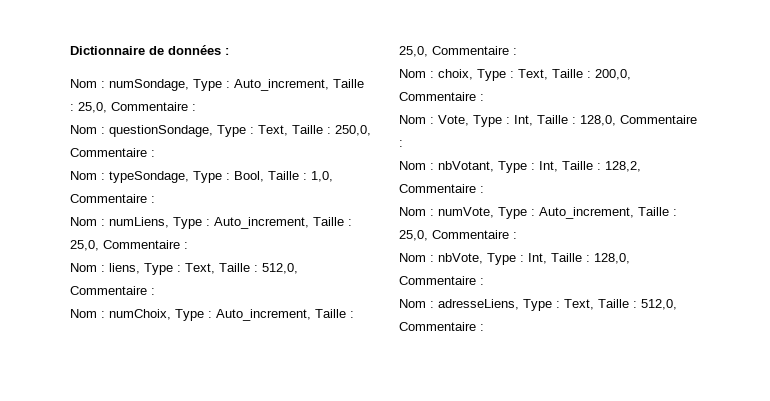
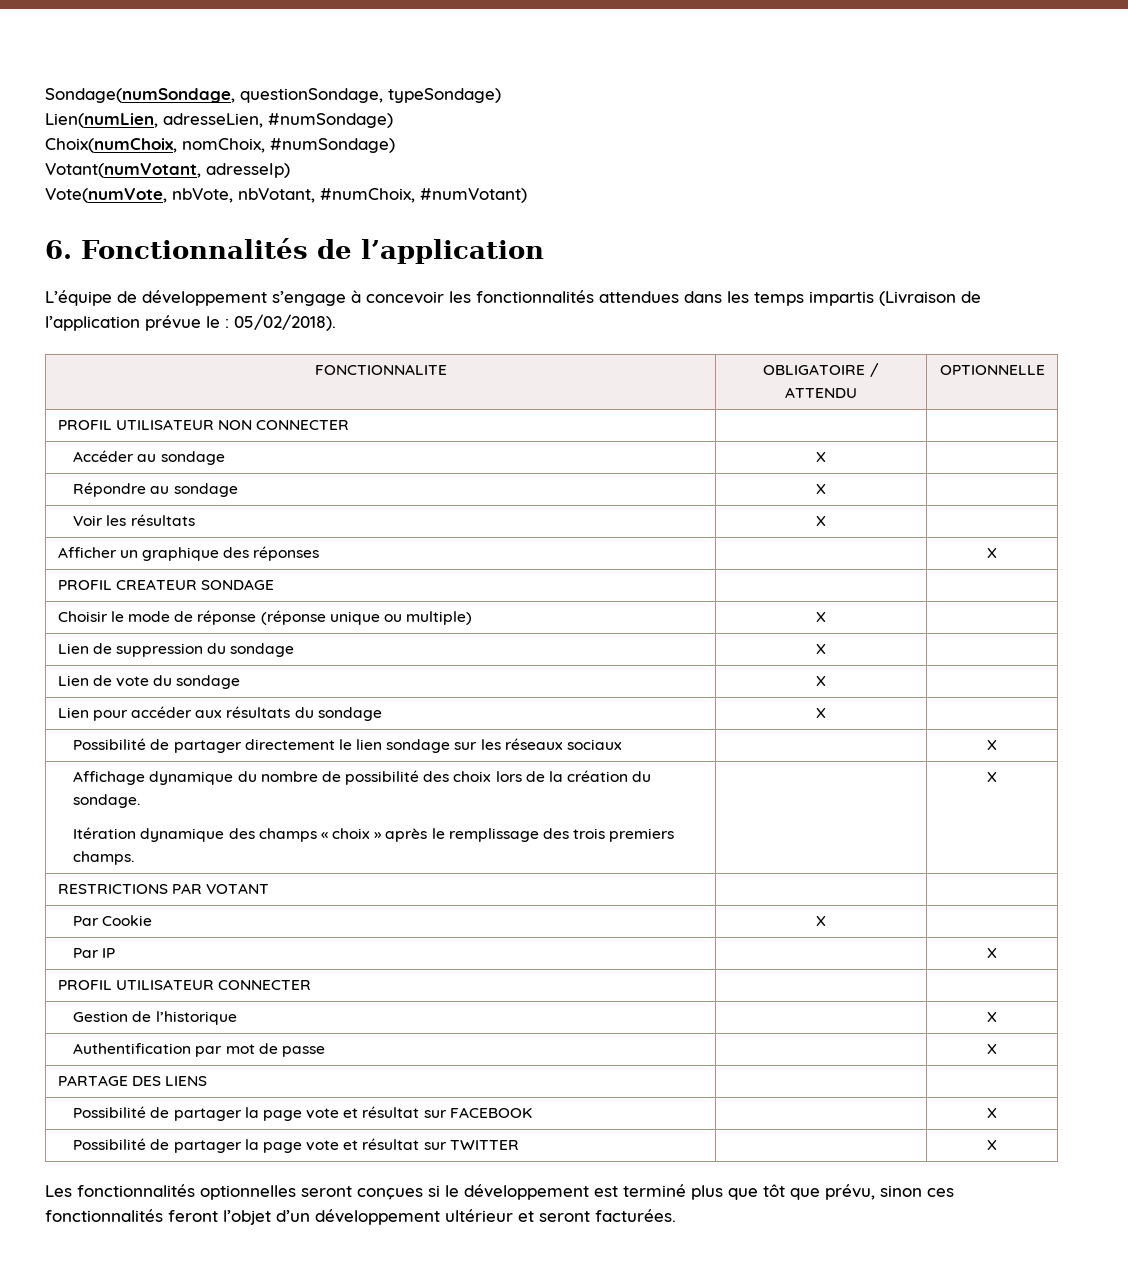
- Dictionnaire de données :
- Nom : numSondage, Type : Auto_increment, Taille : 25,0, Commentaire :
- Nom : questionSondage, Type : Text, Taille : 250,0, Commentaire :
- Nom : typeSondage, Type : Bool, Taille : 1,0, Commentaire :
- Nom : numLiens, Type : Auto_increment, Taille : 25,0, Commentaire :
- Nom : liens, Type : Text, Taille : 512,0, Commentaire :
- Nom : numChoix, Type : Auto_increment, Taille : 25,0, Commentaire :
- Nom : choix, Type : Text, Taille : 200,0, Commentaire :
- Nom : Vote, Type : Int, Taille : 128,0, Commentaire :
- Nom : nbVotant, Type : Int, Taille : 128,2, Commentaire :
- Nom : numVote, Type : Auto_increment, Taille : 25,0, Commentaire :
- Nom : nbVote, Type : Int, Taille : 128,0, Commentaire :
- Nom : adresseLiens, Type : Text, Taille : 512,0, Commentaire :
+ Sondage(numSondage, questionSondage, typeSondage)
+ Lien(numLien, adresseLien, #numSondage)
+ Choix(numChoix, nomChoix, #numSondage)
+ Votant(numVotant, adresseIp)
+ Vote(numVote, nbVote, nbVotant, #numChoix, #numVotant)
+ 6. Fonctionnalités de l’application
+ L’équipe de développement s’engage à concevoir les fonctionnalités attendues dans les temps impartis (Livraison de l’application prévue le : 05/02/2018).
+ FONCTIONNALITE | OBLIGATOIRE / ATTENDU | OPTIONNELLE
+ PROFIL UTILISATEUR NON CONNECTER | |
+ Accéder au sondage | X |
+ Répondre au sondage | X |
+ Voir les résultats | X |
+ Afficher un graphique des réponses | | X
+ PROFIL CREATEUR SONDAGE | |
+ Choisir le mode de réponse (réponse unique ou multiple) | X |
+ Lien de suppression du sondage | X |
+ Lien de vote du sondage | X |
+ Lien pour accéder aux résultats du sondage | X |
+ Possibilité de partager directement le lien sondage sur les réseaux sociaux | | X
+ Affichage dynamique du nombre de possibilité des choix lors de la création du sondage.
+ Itération dynamique des champs « choix » après le remplissage des trois premiers champs. | | X
+ RESTRICTIONS PAR VOTANT | |
+ Par Cookie | X |
+ Par IP | | X
+ PROFIL UTILISATEUR CONNECTER | |
+ Gestion de l’historique | | X
+ Authentification par mot de passe | | X
+ PARTAGE DES LIENS | |
+ Possibilité de partager la page vote et résultat sur FACEBOOK | | X
+ Possibilité de partager la page vote et résultat sur TWITTER | | X
+ Les fonctionnalités optionnelles seront conçues si le développement est terminé plus que tôt que prévu, sinon ces fonctionnalités feront l’objet d’un développement ultérieur et seront facturées.

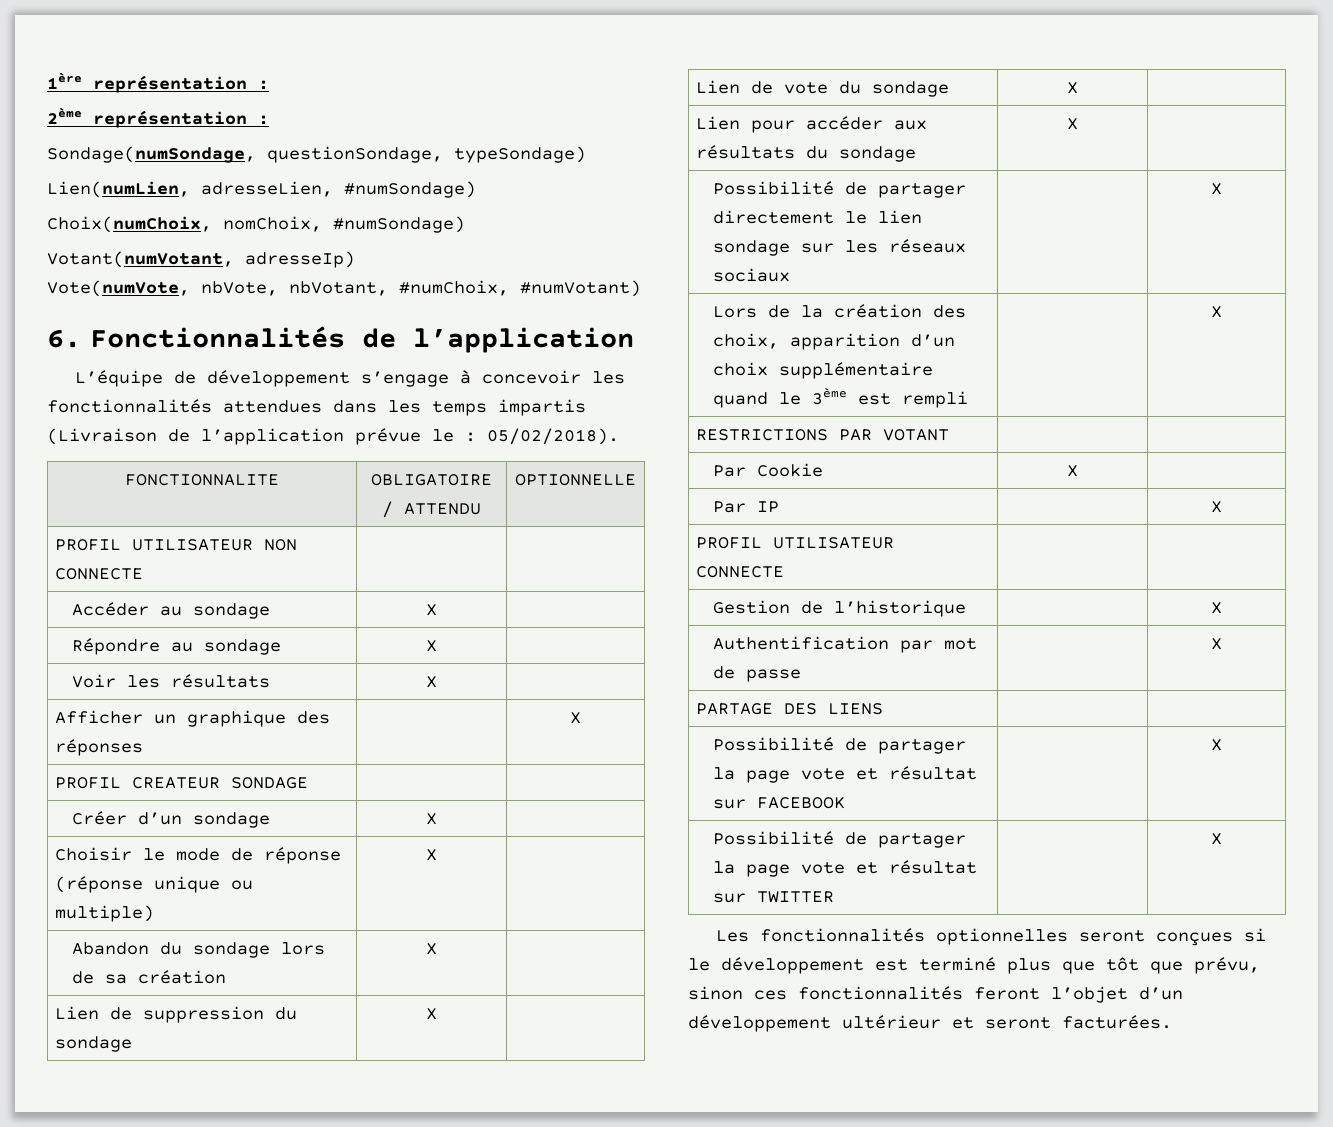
+ 1ère représentation :
+ 2ème représentation :
- PROFIL UTILISATEUR NON CONNECTER | |
+ PROFIL UTILISATEUR NON CONNECTE | |
+ Créer d’un sondage | X |
+ Abandon du sondage lors de sa création | X |
- Affichage dynamique du nombre de possibilité des choix lors de la création du sondage.
- Itération dynamique des champs « choix » après le remplissage des trois premiers champs. | | X
+ Lors de la création des choix, apparition d’un choix supplémentaire quand le 3ème est rempli | | X
- PROFIL UTILISATEUR CONNECTER | |
+ PROFIL UTILISATEUR CONNECTE | |

